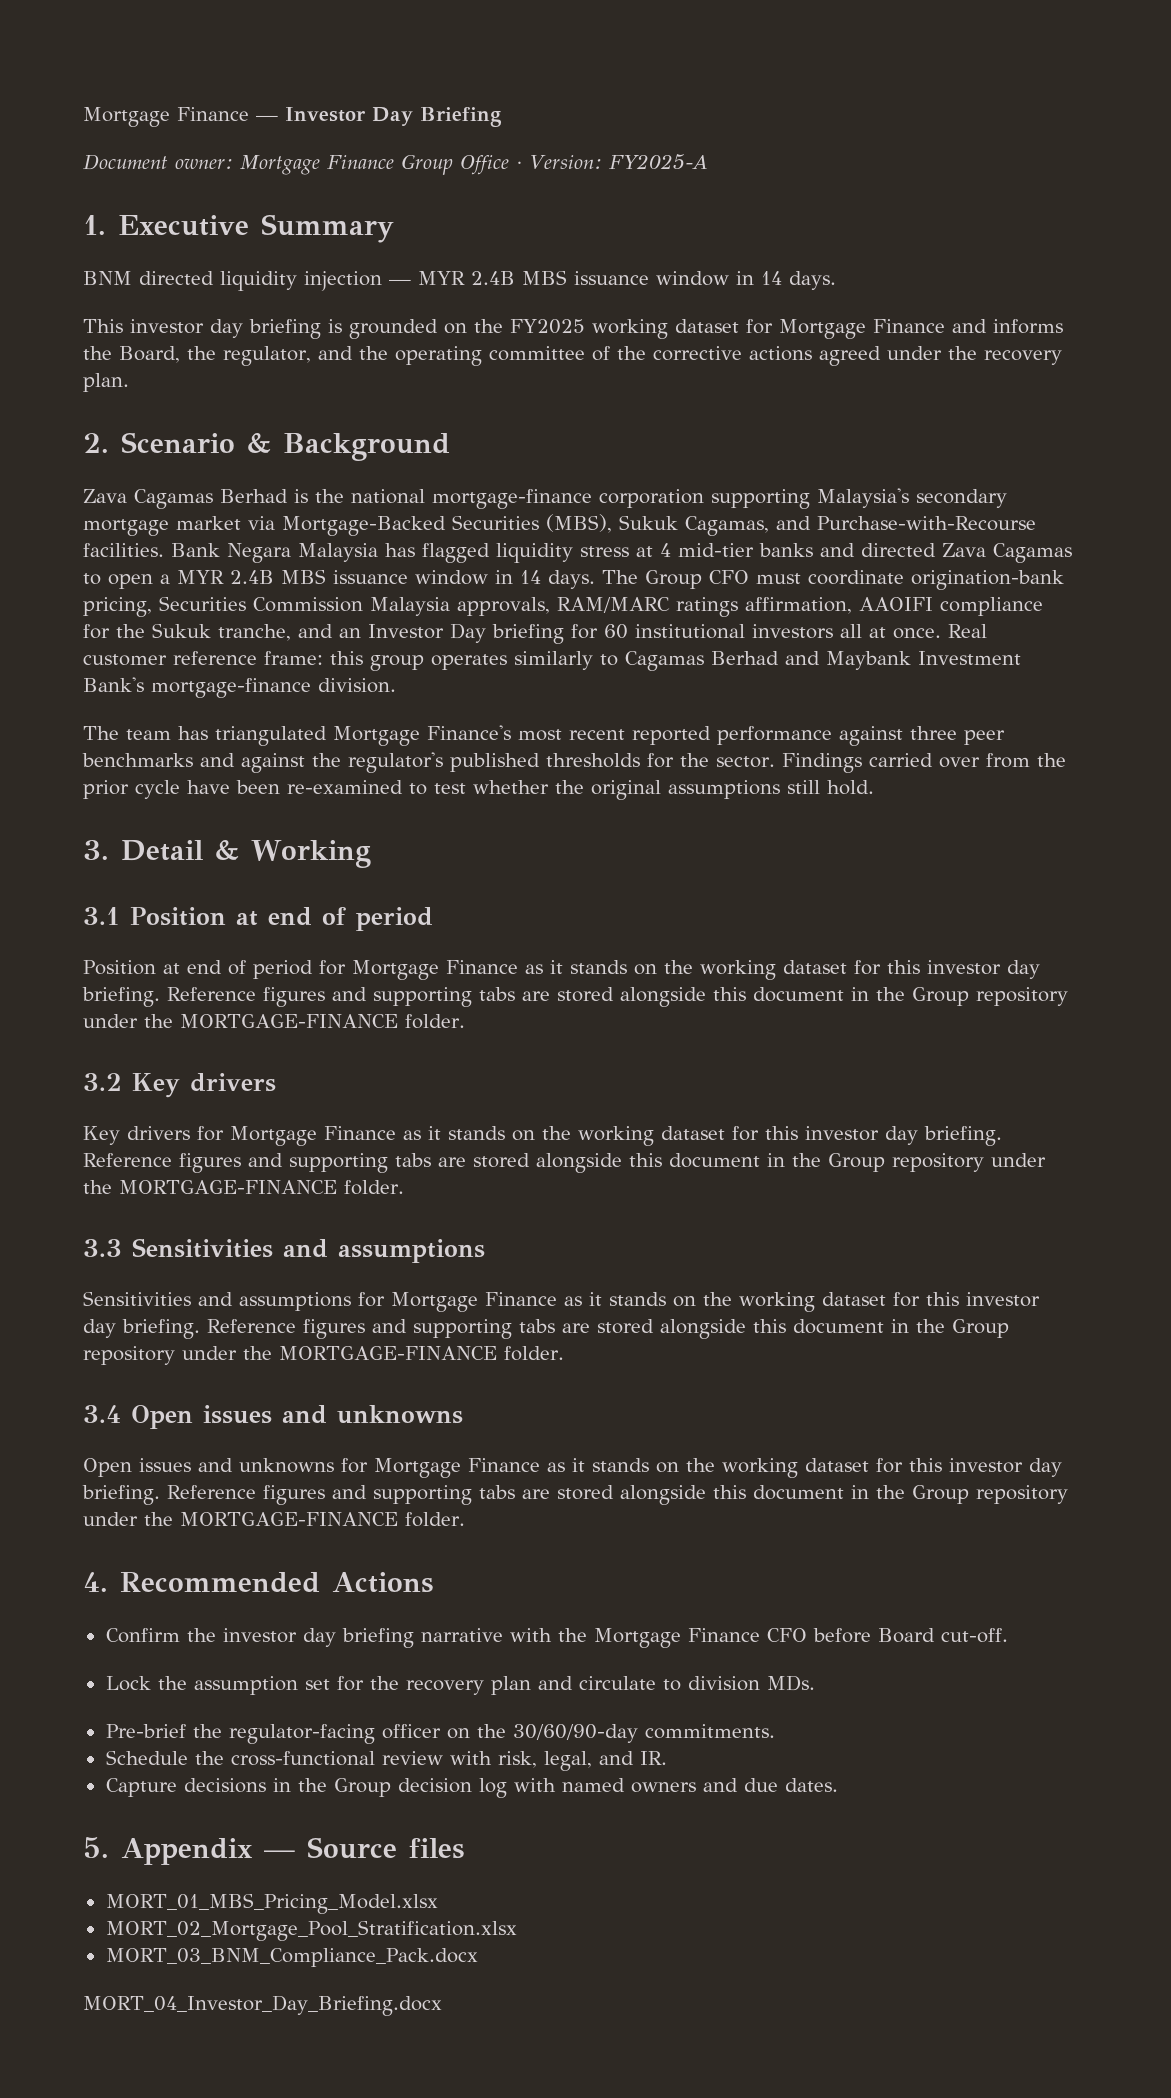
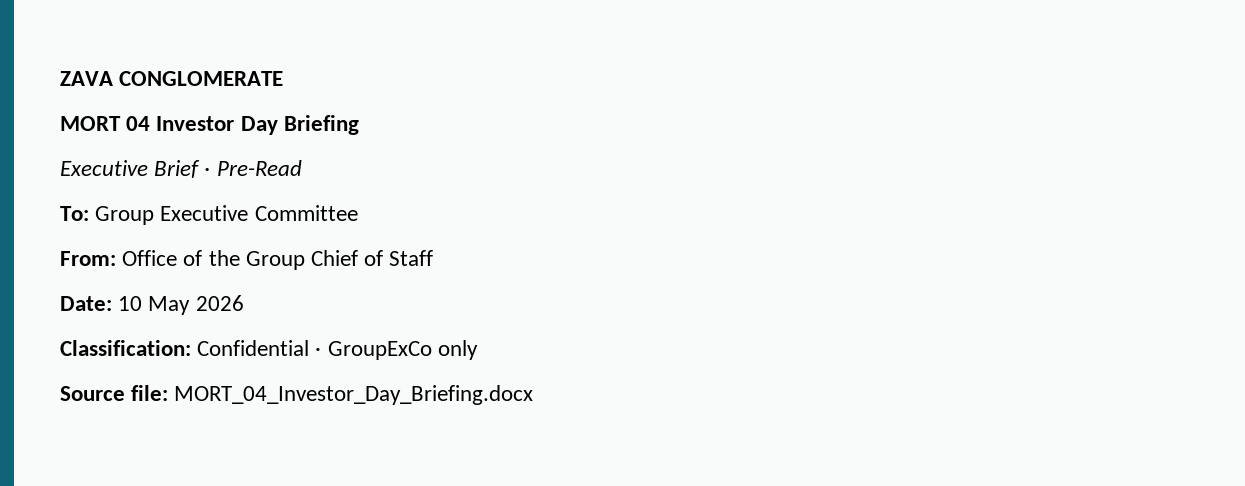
- Mortgage Finance — Investor Day Briefing
+ ZAVA CONGLOMERATE
+ MORT 04 Investor Day Briefing
- Document owner: Mortgage Finance Group Office · Version: FY2025-A
- 1. Executive Summary
- BNM directed liquidity injection — MYR 2.4B MBS issuance window in 14 days.
- This investor day briefing is grounded on the FY2025 working dataset for Mortgage Finance and informs the Board, the regulator, and the operating committee of the corrective actions agreed under the recovery plan.
- 2. Scenario & Background
- Zava Cagamas Berhad is the national mortgage-finance corporation supporting Malaysia's secondary mortgage market via Mortgage-Backed Securities (MBS), Sukuk Cagamas, and Purchase-with-Recourse facilities. Bank Negara Malaysia has flagged liquidity stress at 4 mid-tier banks and directed Zava Cagamas to open a MYR 2.4B MBS issuance window in 14 days. The Group CFO must coordinate origination-bank pricing, Securities Commission Malaysia approvals, RAM/MARC ratings affirmation, AAOIFI compliance for the Sukuk tranche, and an Investor Day briefing for 60 institutional investors all at once. Real customer reference frame: this group operates similarly to Cagamas Berhad and Maybank Investment Bank's mortgage-finance division.
- The team has triangulated Mortgage Finance's most recent reported performance against three peer benchmarks and against the regulator's published thresholds for the sector. Findings carried over from the prior cycle have been re-examined to test whether the original assumptions still hold.
- 3. Detail & Working
- 3.1 Position at end of period
- Position at end of period for Mortgage Finance as it stands on the working dataset for this investor day briefing. Reference figures and supporting tabs are stored alongside this document in the Group repository under the MORTGAGE-FINANCE folder.
- 3.2 Key drivers
- Key drivers for Mortgage Finance as it stands on the working dataset for this investor day briefing. Reference figures and supporting tabs are stored alongside this document in the Group repository under the MORTGAGE-FINANCE folder.
- 3.3 Sensitivities and assumptions
- Sensitivities and assumptions for Mortgage Finance as it stands on the working dataset for this investor day briefing. Reference figures and supporting tabs are stored alongside this document in the Group repository under the MORTGAGE-FINANCE folder.
- 3.4 Open issues and unknowns
- Open issues and unknowns for Mortgage Finance as it stands on the working dataset for this investor day briefing. Reference figures and supporting tabs are stored alongside this document in the Group repository under the MORTGAGE-FINANCE folder.
- 4. Recommended Actions
- Confirm the investor day briefing narrative with the Mortgage Finance CFO before Board cut-off.
- Lock the assumption set for the recovery plan and circulate to division MDs.
- Pre-brief the regulator-facing officer on the 30/60/90-day commitments.
- Schedule the cross-functional review with risk, legal, and IR.
- Capture decisions in the Group decision log with named owners and due dates.
- 5. Appendix — Source files
- MORT_01_MBS_Pricing_Model.xlsx
- MORT_02_Mortgage_Pool_Stratification.xlsx
- MORT_03_BNM_Compliance_Pack.docx
- MORT_04_Investor_Day_Briefing.docx
+ Executive Brief · Pre-Read
+ To: Group Executive Committee
+ From: Office of the Group Chief of Staff
+ Date: 10 May 2026
+ Classification: Confidential · GroupExCo only
+ Source file: MORT_04_Investor_Day_Briefing.docx

